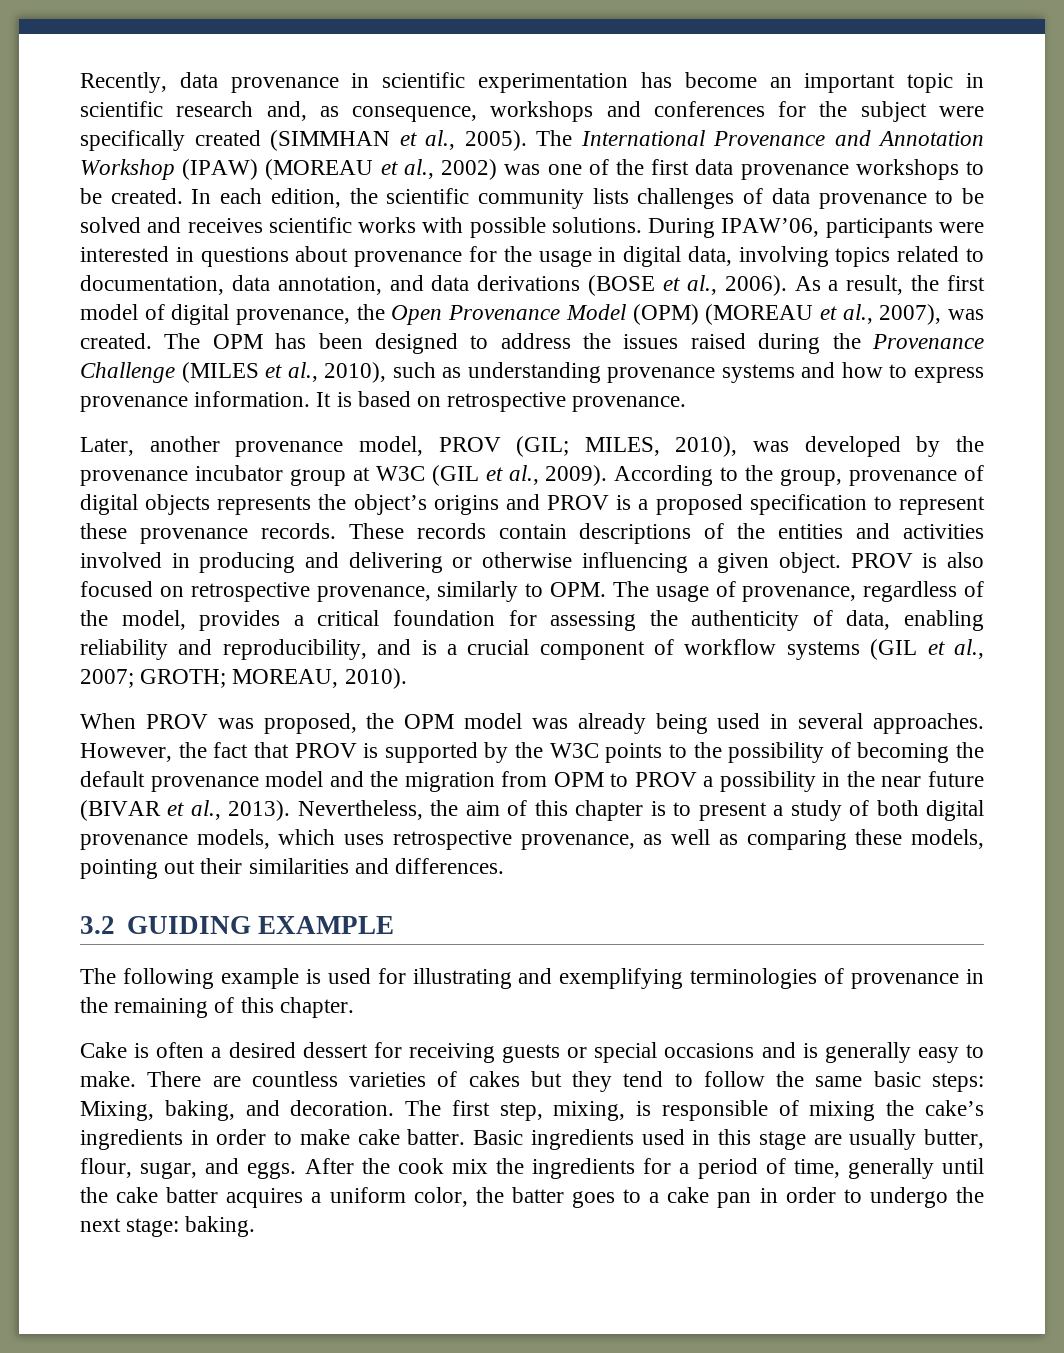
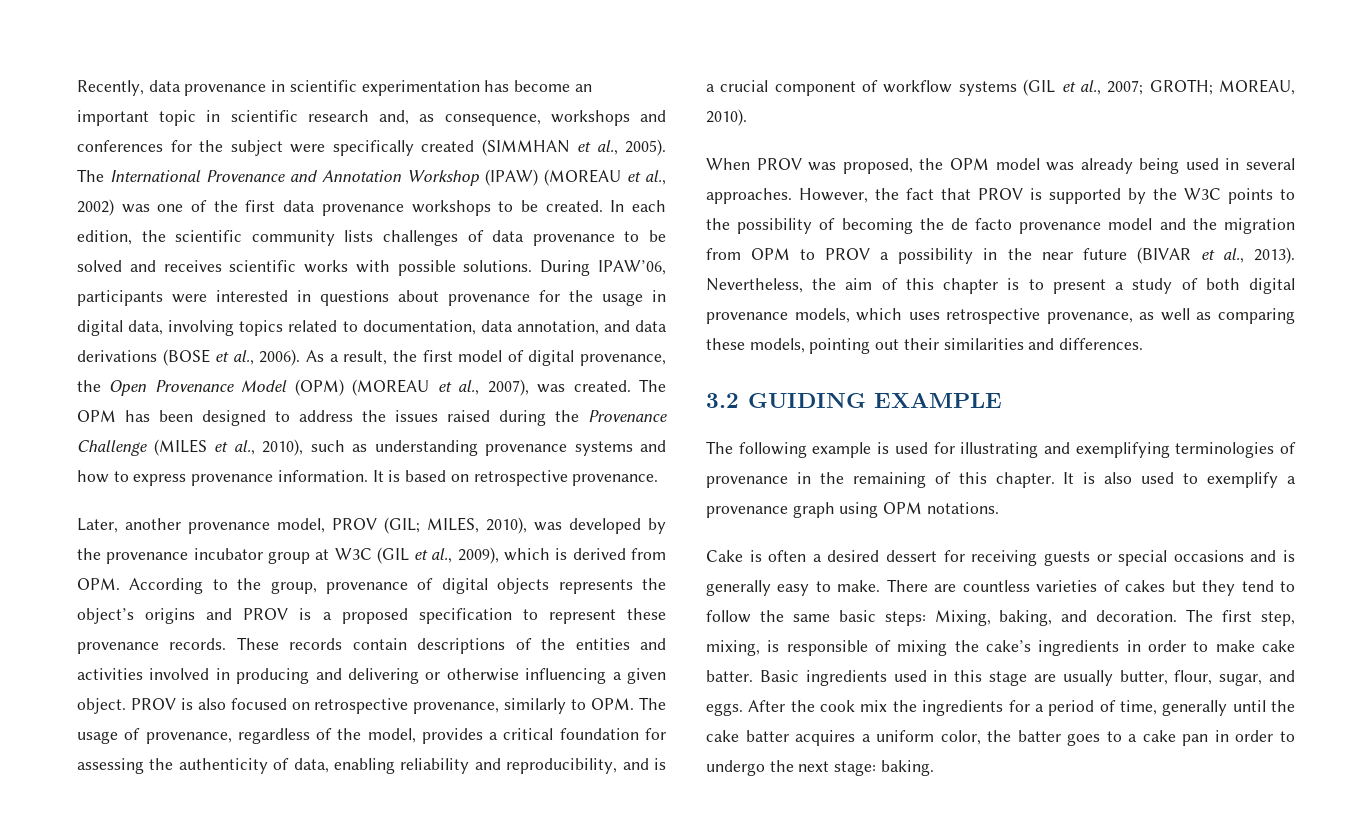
- Later, another provenance model, PROV (GIL; MILES, 2010), was developed by the provenance incubator group at W3C (GIL et al., 2009). According to the group, provenance of digital objects represents the object’s origins and PROV is a proposed specification to represent these provenance records.
+ Later, another provenance model, PROV (GIL; MILES, 2010), was developed by the provenance incubator group at W3C (GIL et al., 2009), which is derived from OPM. According to the group, provenance of digital objects represents the object’s origins and PROV is a proposed specification to represent these provenance records.
- However, the fact that PROV is supported by the W3C points to the possibility of becoming the default provenance model and the migration from OPM to PROV a possibility in the near future (BIVAR et al., 2013).
+ However, the fact that PROV is supported by the W3C points to the possibility of becoming the de facto provenance model and the migration from OPM to PROV a possibility in the near future (BIVAR et al., 2013).
+ It is also used to exemplify a provenance graph using OPM notations.

